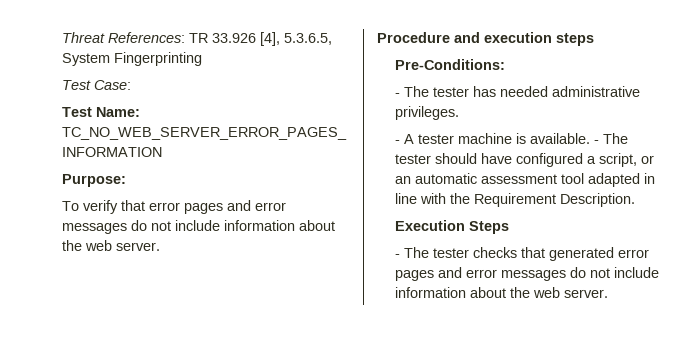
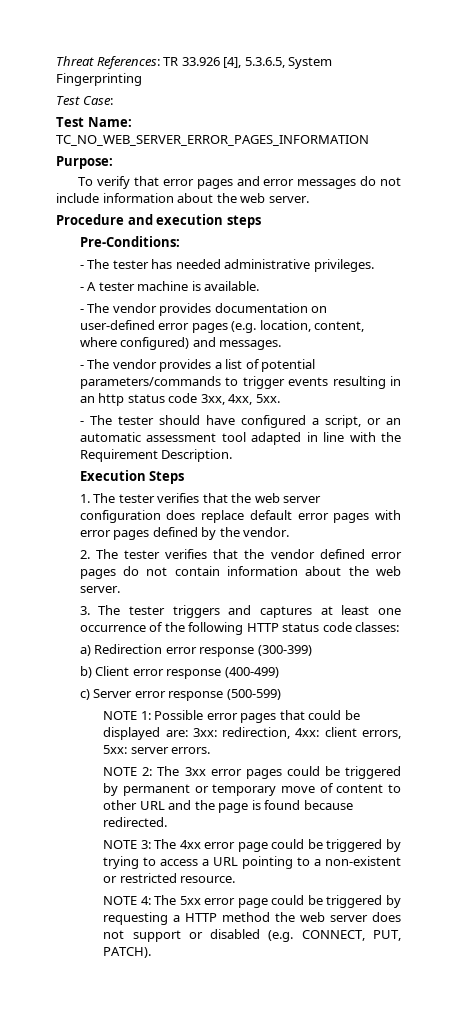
- - A tester machine is available. - The tester should have configured a script, or an automatic assessment tool adapted in line with the Requirement Description.
+ - A tester machine is available.
+ - The vendor provides documentation on user-defined error pages (e.g. location, content, where configured) and messages.
+ - The vendor provides a list of potential parameters/commands to trigger events resulting in an http status code 3xx, 4xx, 5xx.
+ - The tester should have configured a script, or an automatic assessment tool adapted in line with the Requirement Description.
- - The tester checks that generated error pages and error messages do not include information about the web server.
+ 1. The tester verifies that the web server configuration does replace default error pages with error pages defined by the vendor.
+ 2. The tester verifies that the vendor defined error pages do not contain information about the web server.
+ 3. The tester triggers and captures at least one occurrence of the following HTTP status code classes:
+ a) Redirection error response (300-399)
+ b) Client error response (400-499)
+ c) Server error response (500-599)
+ NOTE 1: Possible error pages that could be displayed are: 3xx: redirection, 4xx: client errors, 5xx: server errors.
+ NOTE 2: The 3xx error pages could be triggered by permanent or temporary move of content to other URL and the page is found because redirected.
+ NOTE 3: The 4xx error page could be triggered by trying to access a URL pointing to a non-existent or restricted resource.
+ NOTE 4: The 5xx error page could be triggered by requesting a HTTP method the web server does not support or disabled (e.g. CONNECT, PUT, PATCH).

